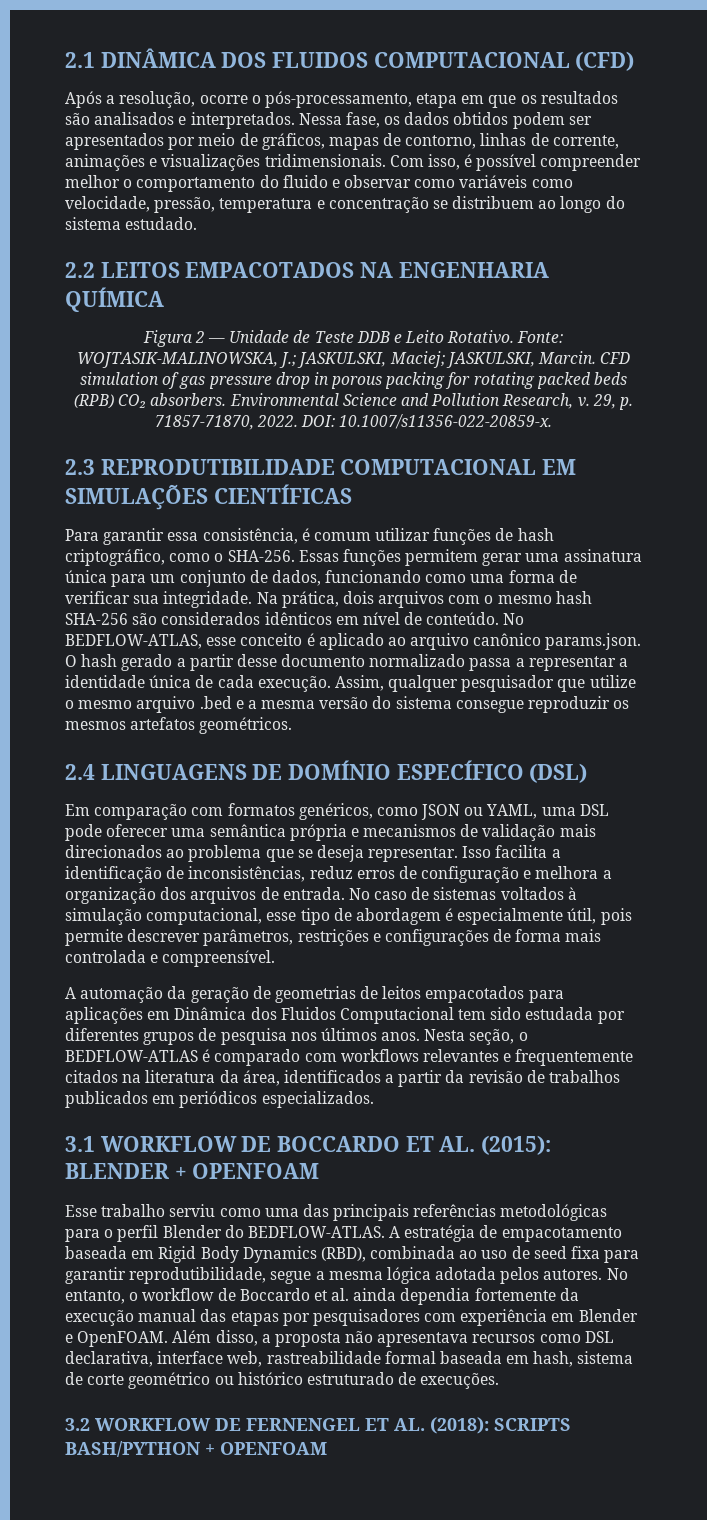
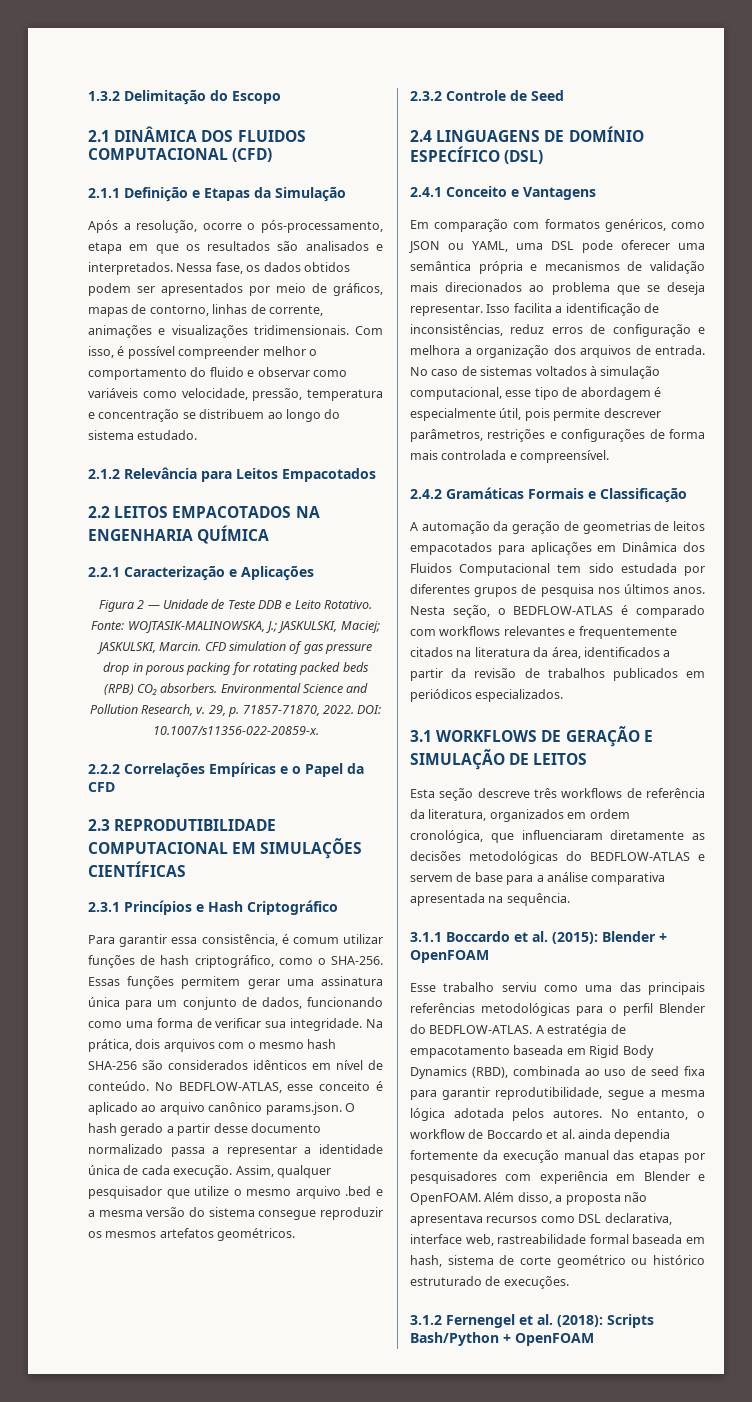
+ 1.3.2 Delimitação do Escopo
+ 2.1.1 Definição e Etapas da Simulação
+ 2.1.2 Relevância para Leitos Empacotados
+ 2.2.1 Caracterização e Aplicações
+ 2.2.2 Correlações Empíricas e o Papel da CFD
+ 2.3.1 Princípios e Hash Criptográfico
+ 2.3.2 Controle de Seed
+ 2.4.1 Conceito e Vantagens
+ 2.4.2 Gramáticas Formais e Classificação
- 3.1 WORKFLOW DE BOCCARDO ET AL. (2015): BLENDER + OPENFOAM
+ 3.1 WORKFLOWS DE GERAÇÃO E SIMULAÇÃO DE LEITOS
+ Esta seção descreve três workflows de referência da literatura, organizados em ordem cronológica, que influenciaram diretamente as decisões metodológicas do BEDFLOW-ATLAS e servem de base para a análise comparativa apresentada na sequência.
+ 3.1.1 Boccardo et al. (2015): Blender + OpenFOAM
- 3.2 WORKFLOW DE FERNENGEL ET AL. (2018): SCRIPTS BASH/PYTHON + OPENFOAM
+ 3.1.2 Fernengel et al. (2018): Scripts Bash/Python + OpenFOAM

